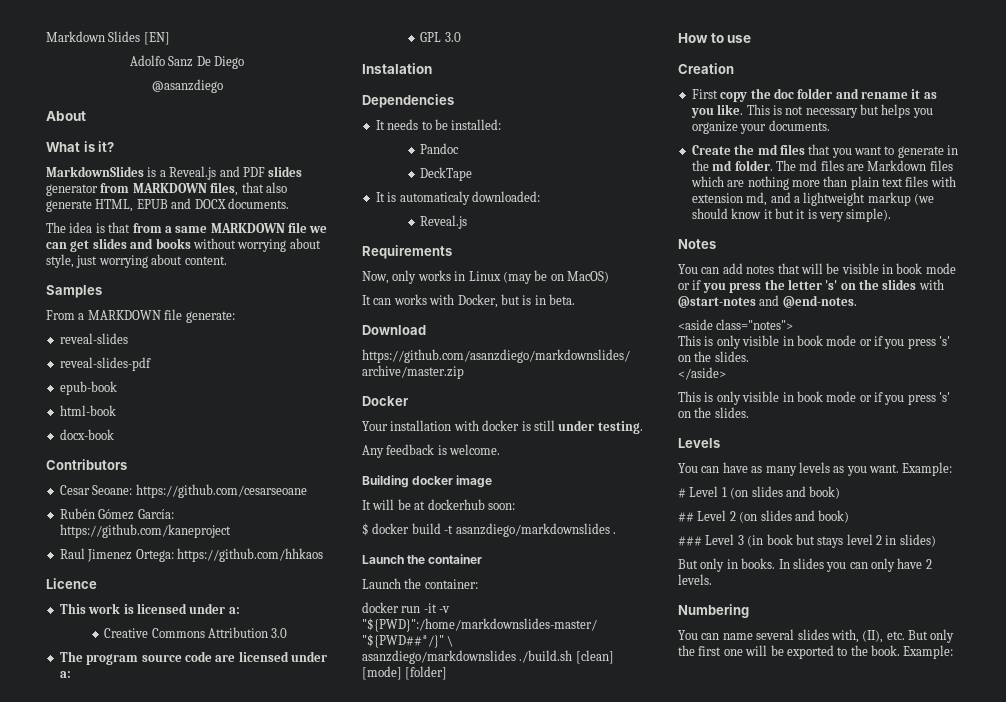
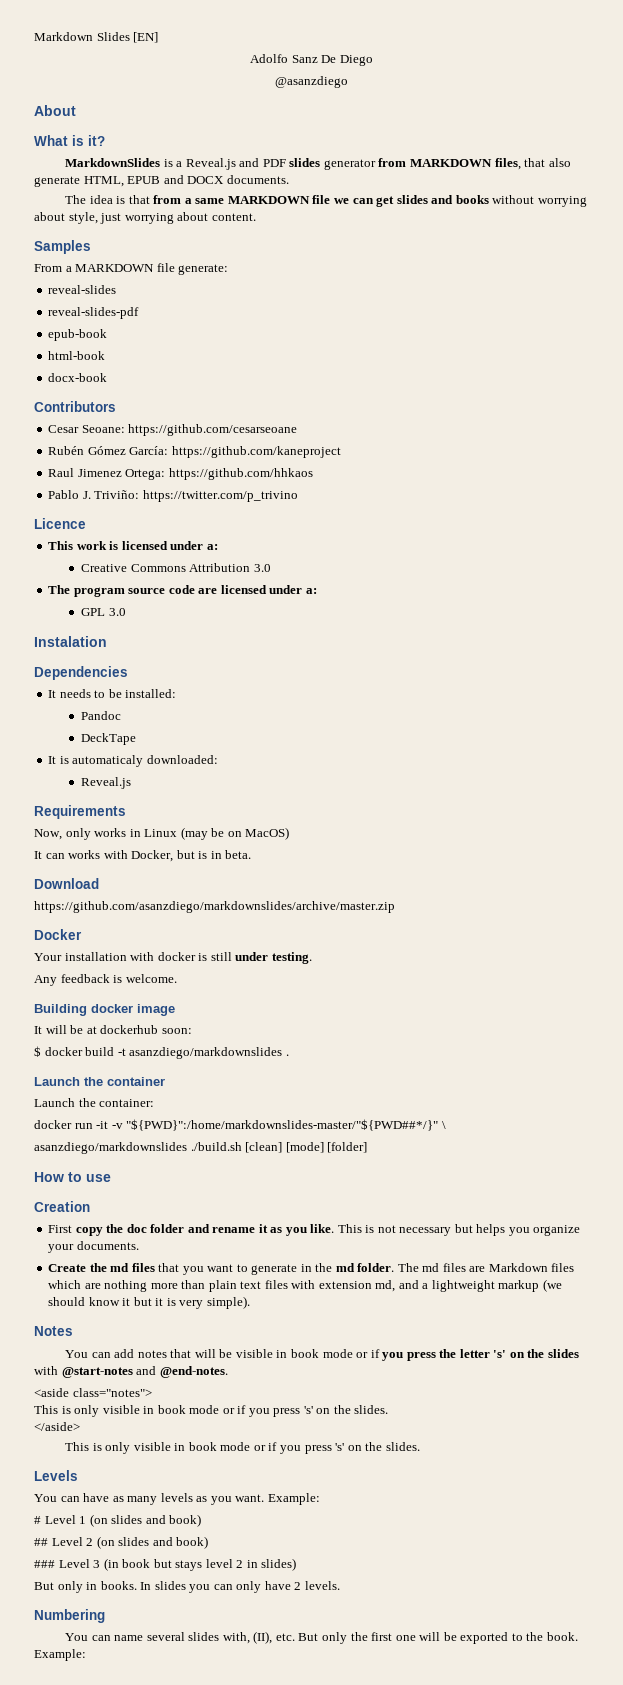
+ Pablo J. Triviño: https://twitter.com/p_trivino

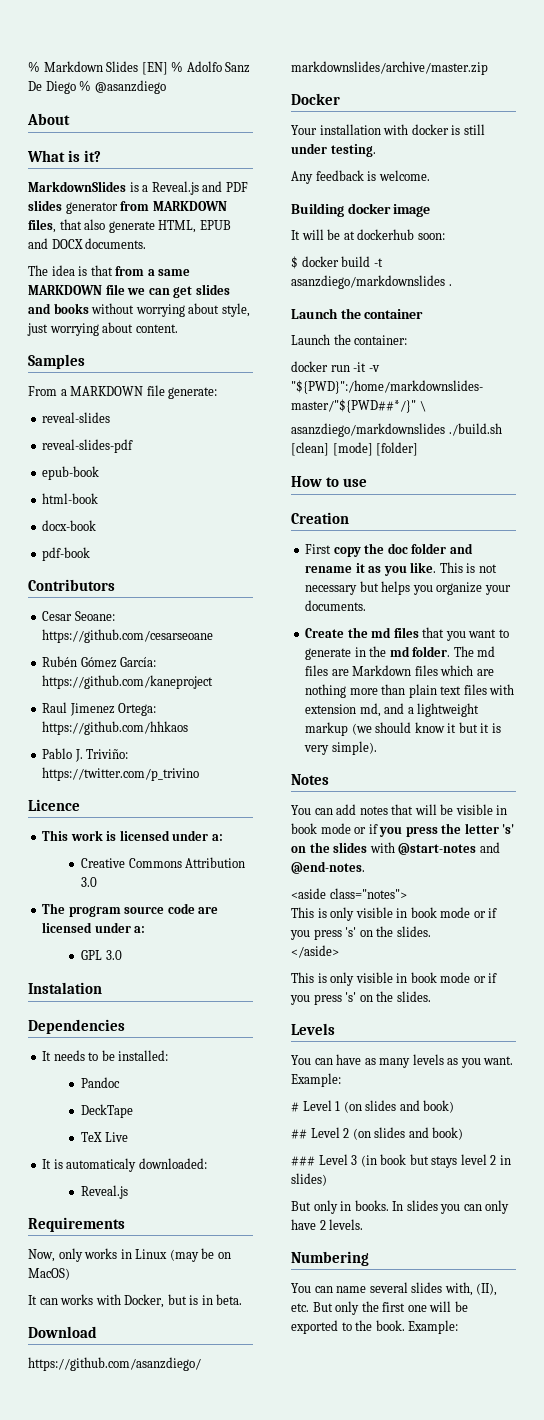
- Markdown Slides [EN]
- Adolfo Sanz De Diego
- @asanzdiego
+ % Markdown Slides [EN] % Adolfo Sanz De Diego % @asanzdiego
+ pdf-book
+ TeX Live

